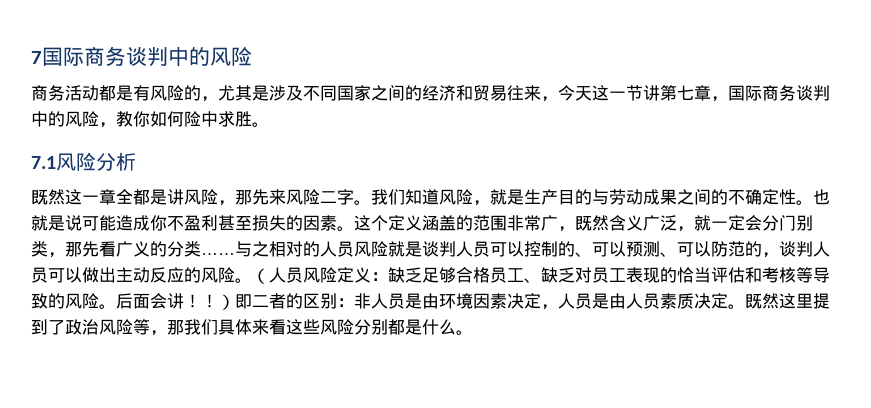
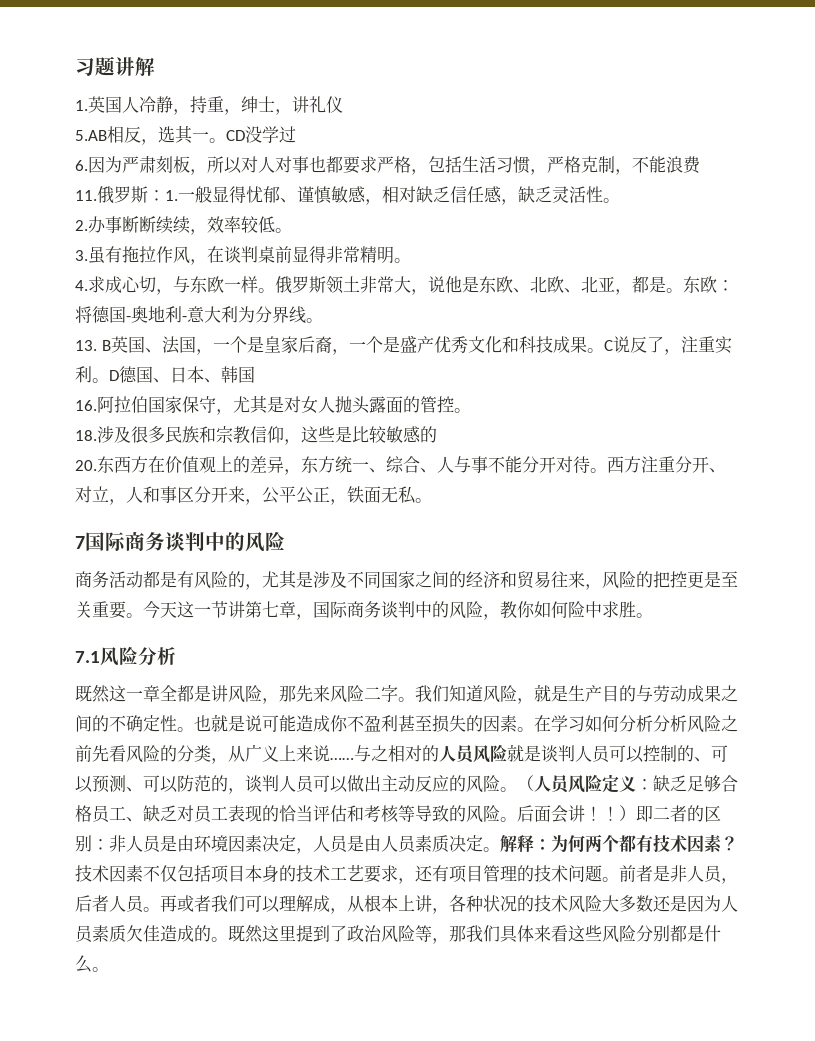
+ 习题讲解
+ 1.英国人冷静，持重，绅士，讲礼仪
+ 5.AB相反，选其一。CD没学过
+ 6.因为严肃刻板，所以对人对事也都要求严格，包括生活习惯，严格克制，不能浪费
+ 11.俄罗斯：1.一般显得忧郁、谨慎敏感，相对缺乏信任感，缺乏灵活性。
+ 2.办事断断续续，效率较低。
+ 3.虽有拖拉作风，在谈判桌前显得非常精明。
+ 4.求成心切，与东欧一样。俄罗斯领土非常大，说他是东欧、北欧、北亚，都是。东欧：将德国-奥地利-意大利为分界线。
+ 13. B英国、法国，一个是皇家后裔，一个是盛产优秀文化和科技成果。C说反了，注重实利。D德国、日本、韩国
+ 16.阿拉伯国家保守，尤其是对女人抛头露面的管控。
+ 18.涉及很多民族和宗教信仰，这些是比较敏感的
+ 20.东西方在价值观上的差异，东方统一、综合、人与事不能分开对待。西方注重分开、对立，人和事区分开来，公平公正，铁面无私。
- 商务活动都是有风险的，尤其是涉及不同国家之间的经济和贸易往来，今天这一节讲第七章，国际商务谈判中的风险，教你如何险中求胜。
+ 商务活动都是有风险的，尤其是涉及不同国家之间的经济和贸易往来，风险的把控更是至关重要。今天这一节讲第七章，国际商务谈判中的风险，教你如何险中求胜。
- 这个定义涵盖的范围非常广，既然含义广泛，就一定会分门别类，那先看广义的分类……
+ 在学习如何分析分析风险之前先看风险的分类，从广义上来说……
+ 解释：为何两个都有技术因素？技术因素不仅包括项目本身的技术工艺要求，还有项目管理的技术问题。前者是非人员，后者人员。再或者我们可以理解成，从根本上讲，各种状况的技术风险大多数还是因为人员素质欠佳造成的。

